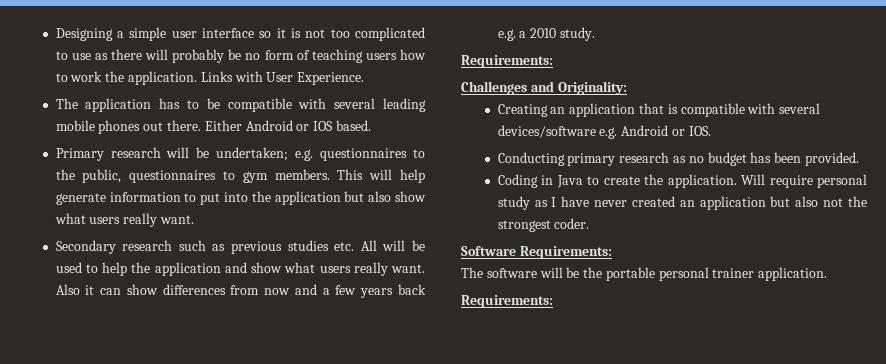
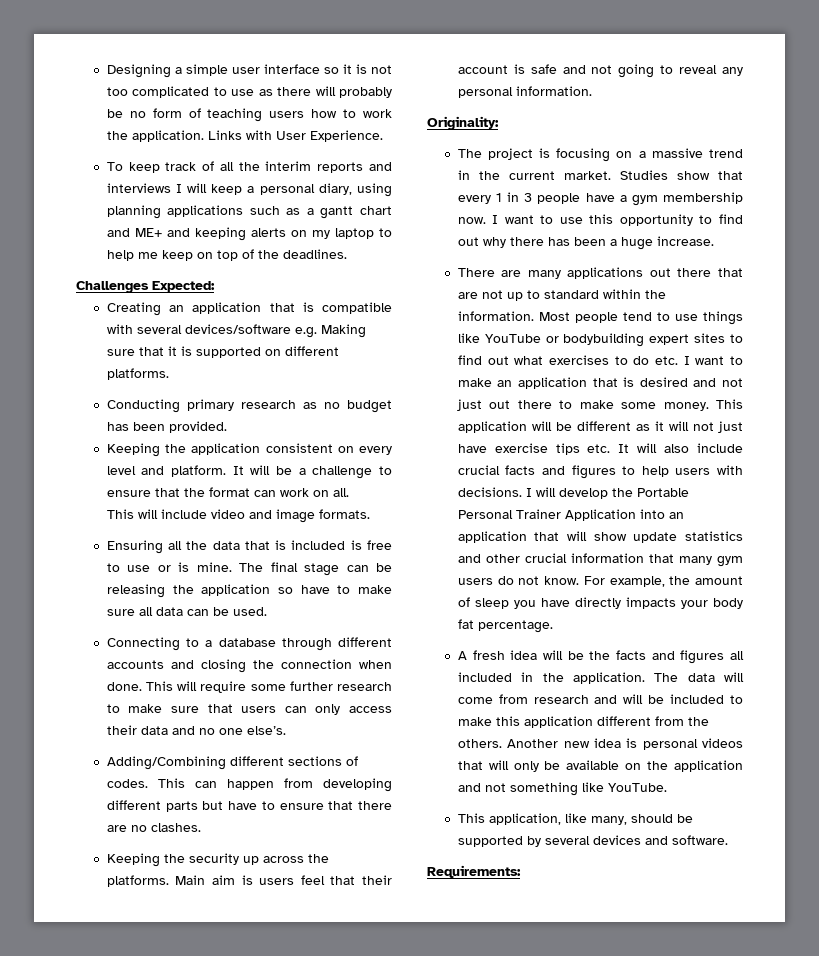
- The application has to be compatible with several leading mobile phones out there. Either Android or IOS based.
- Primary research will be undertaken; e.g. questionnaires to the public, questionnaires to gym members. This will help generate information to put into the application but also show what users really want.
- Secondary research such as previous studies etc. All will be used to help the application and show what users really want. Also it can show differences from now and a few years back e.g. a 2010 study.
- Requirements:
+ To keep track of all the interim reports and interviews I will keep a personal diary, using planning applications such as a gantt chart and ME+ and keeping alerts on my laptop to help me keep on top of the deadlines.
- Challenges and Originality:
+ Challenges Expected:
- Creating an application that is compatible with several devices/software e.g. Android or IOS.
+ Creating an application that is compatible with several devices/software e.g. Making sure that it is supported on different platforms.
- Coding in Java to create the application. Will require personal study as I have never created an application but also not the strongest coder.
- Software Requirements:
- The software will be the portable personal trainer application.
+ Keeping the application consistent on every level and platform. It will be a challenge to ensure that the format can work on all.
+ This will include video and image formats.
+ Ensuring all the data that is included is free to use or is mine. The final stage can be releasing the application so have to make sure all data can be used.
+ Connecting to a database through different accounts and closing the connection when done. This will require some further research to make sure that users can only access their data and no one else’s.
+ Adding/Combining different sections of codes. This can happen from developing different parts but have to ensure that there are no clashes.
+ Keeping the security up across the platforms. Main aim is users feel that their account is safe and not going to reveal any personal information.
+ Originality:
+ The project is focusing on a massive trend in the current market. Studies show that every 1 in 3 people have a gym membership now. I want to use this opportunity to find out why there has been a huge increase.
+ There are many applications out there that are not up to standard within the information. Most people tend to use things like YouTube or bodybuilding expert sites to find out what exercises to do etc. I want to make an application that is desired and not just out there to make some money. This application will be different as it will not just have exercise tips etc. It will also include crucial facts and figures to help users with decisions. I will develop the Portable Personal Trainer Application into an application that will show update statistics and other crucial information that many gym users do not know. For example, the amount of sleep you have directly impacts your body fat percentage.
+ A fresh idea will be the facts and figures all included in the application. The data will come from research and will be included to make this application different from the others. Another new idea is personal videos that will only be available on the application and not something like YouTube.
+ This application, like many, should be supported by several devices and software.

